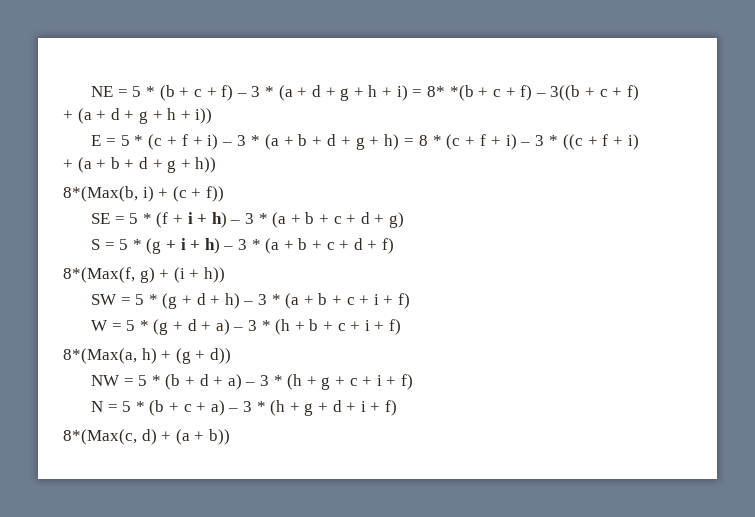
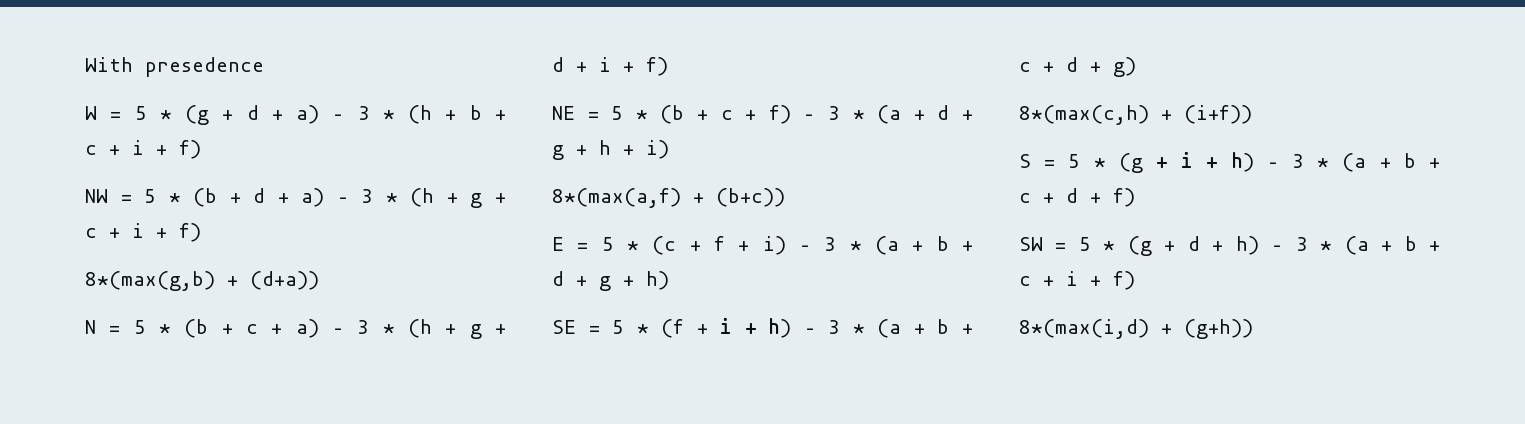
+ With presedence
+ W = 5 * (g + d + a) – 3 * (h + b + c + i + f)
+ NW = 5 * (b + d + a) – 3 * (h + g + c + i + f)
+ 8*(max(g,b) + (d+a))
+ N = 5 * (b + c + a) – 3 * (h + g + d + i + f)
- NE = 5 * (b + c + f) – 3 * (a + d + g + h + i) = 8* *(b + c + f) – 3((b + c + f) + (a + d + g + h + i))
+ NE = 5 * (b + c + f) – 3 * (a + d + g + h + i)
+ 8*(max(a,f) + (b+c))
- E = 5 * (c + f + i) – 3 * (a + b + d + g + h) = 8 * (c + f + i) – 3 * ((c + f + i) + (a + b + d + g + h))
- 8*(Max(b, i) + (c + f))
+ E = 5 * (c + f + i) – 3 * (a + b + d + g + h)
+ 8*(max(c,h) + (i+f))
- 8*(Max(f, g) + (i + h))
- W = 5 * (g + d + a) – 3 * (h + b + c + i + f)
- 8*(Max(a, h) + (g + d))
- NW = 5 * (b + d + a) – 3 * (h + g + c + i + f)
- N = 5 * (b + c + a) – 3 * (h + g + d + i + f)
- 8*(Max(c, d) + (a + b))
+ 8*(max(i,d) + (g+h))

